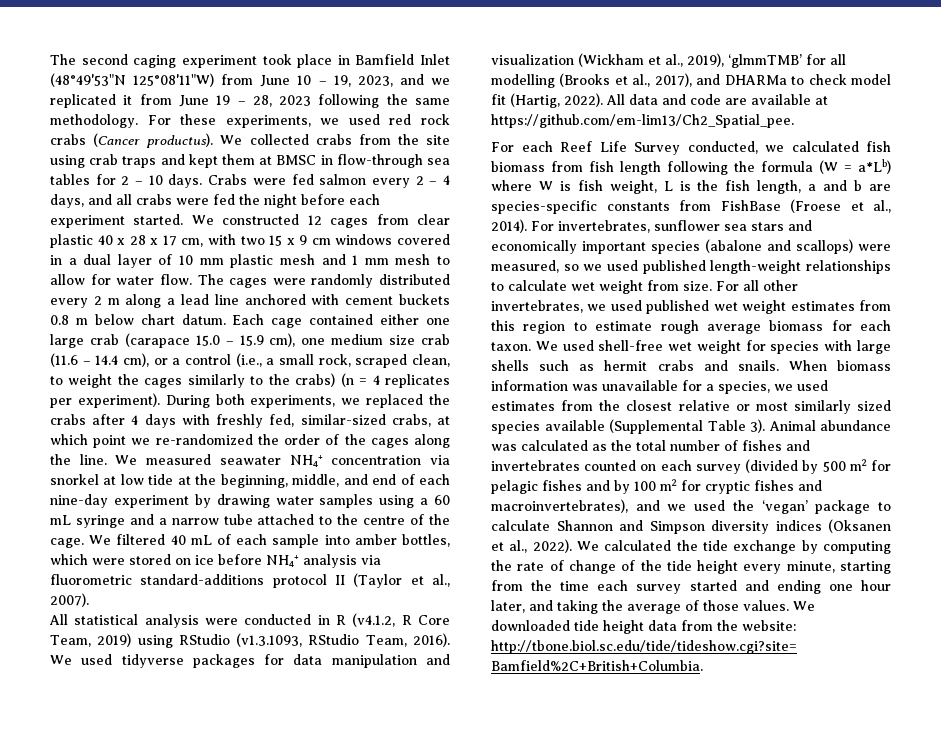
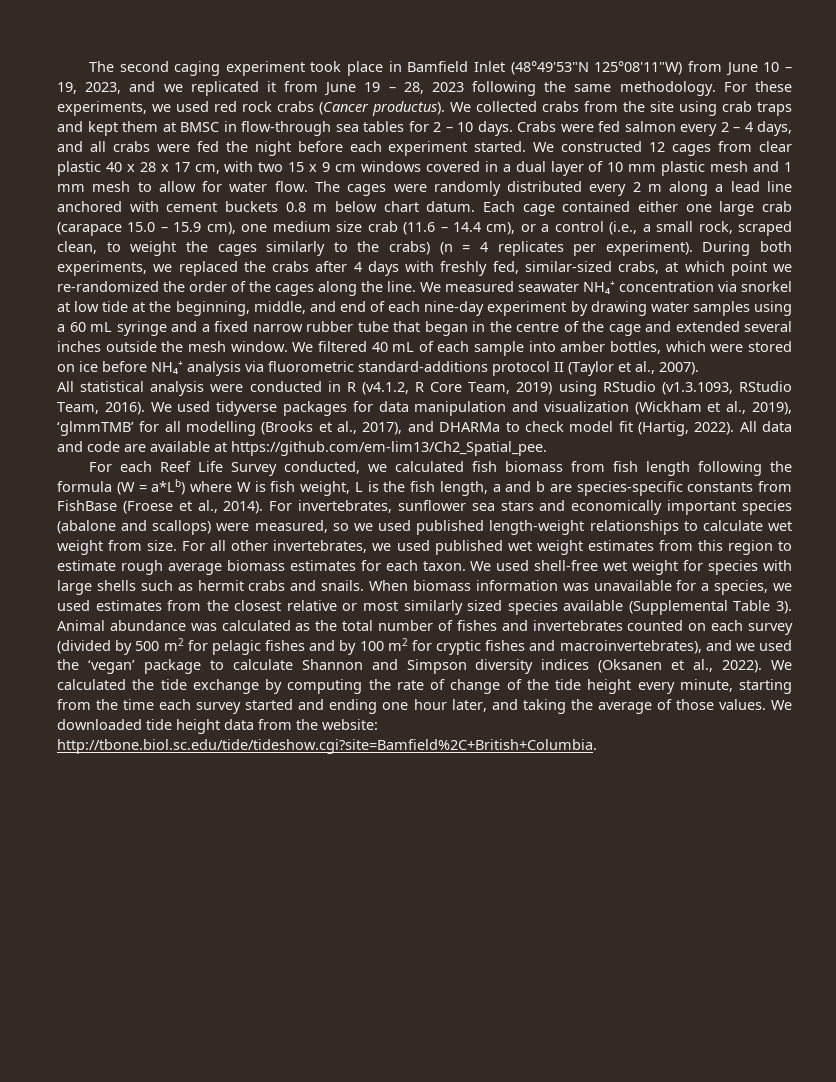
- We measured seawater NH₄⁺ concentration via snorkel at low tide at the beginning, middle, and end of each nine-day experiment by drawing water samples using a 60 mL syringe and a narrow tube attached to the centre of the cage.
+ We measured seawater NH₄⁺ concentration via snorkel at low tide at the beginning, middle, and end of each nine-day experiment by drawing water samples using a 60 mL syringe and a fixed narrow rubber tube that began in the centre of the cage and extended several inches outside the mesh window.
- For all other invertebrates, we used published wet weight estimates from this region to estimate rough average biomass for each taxon.
+ For all other invertebrates, we used published wet weight estimates from this region to estimate rough average biomass estimates for each taxon.

